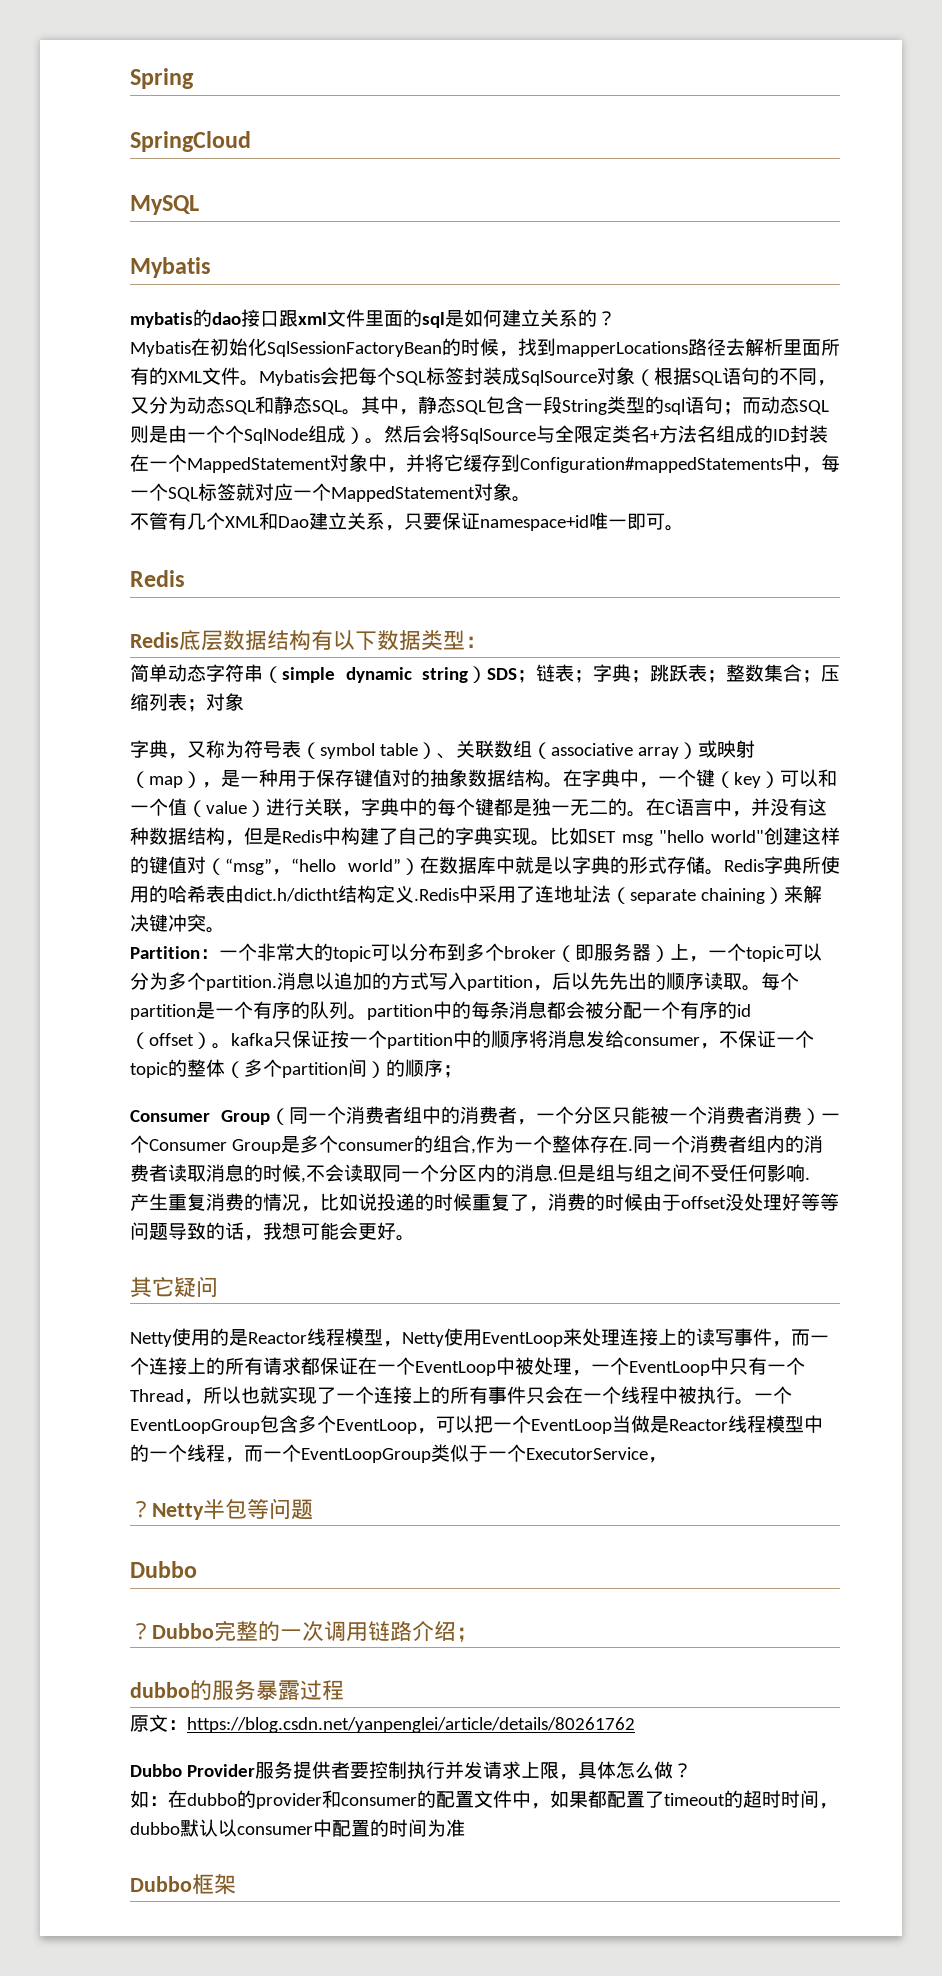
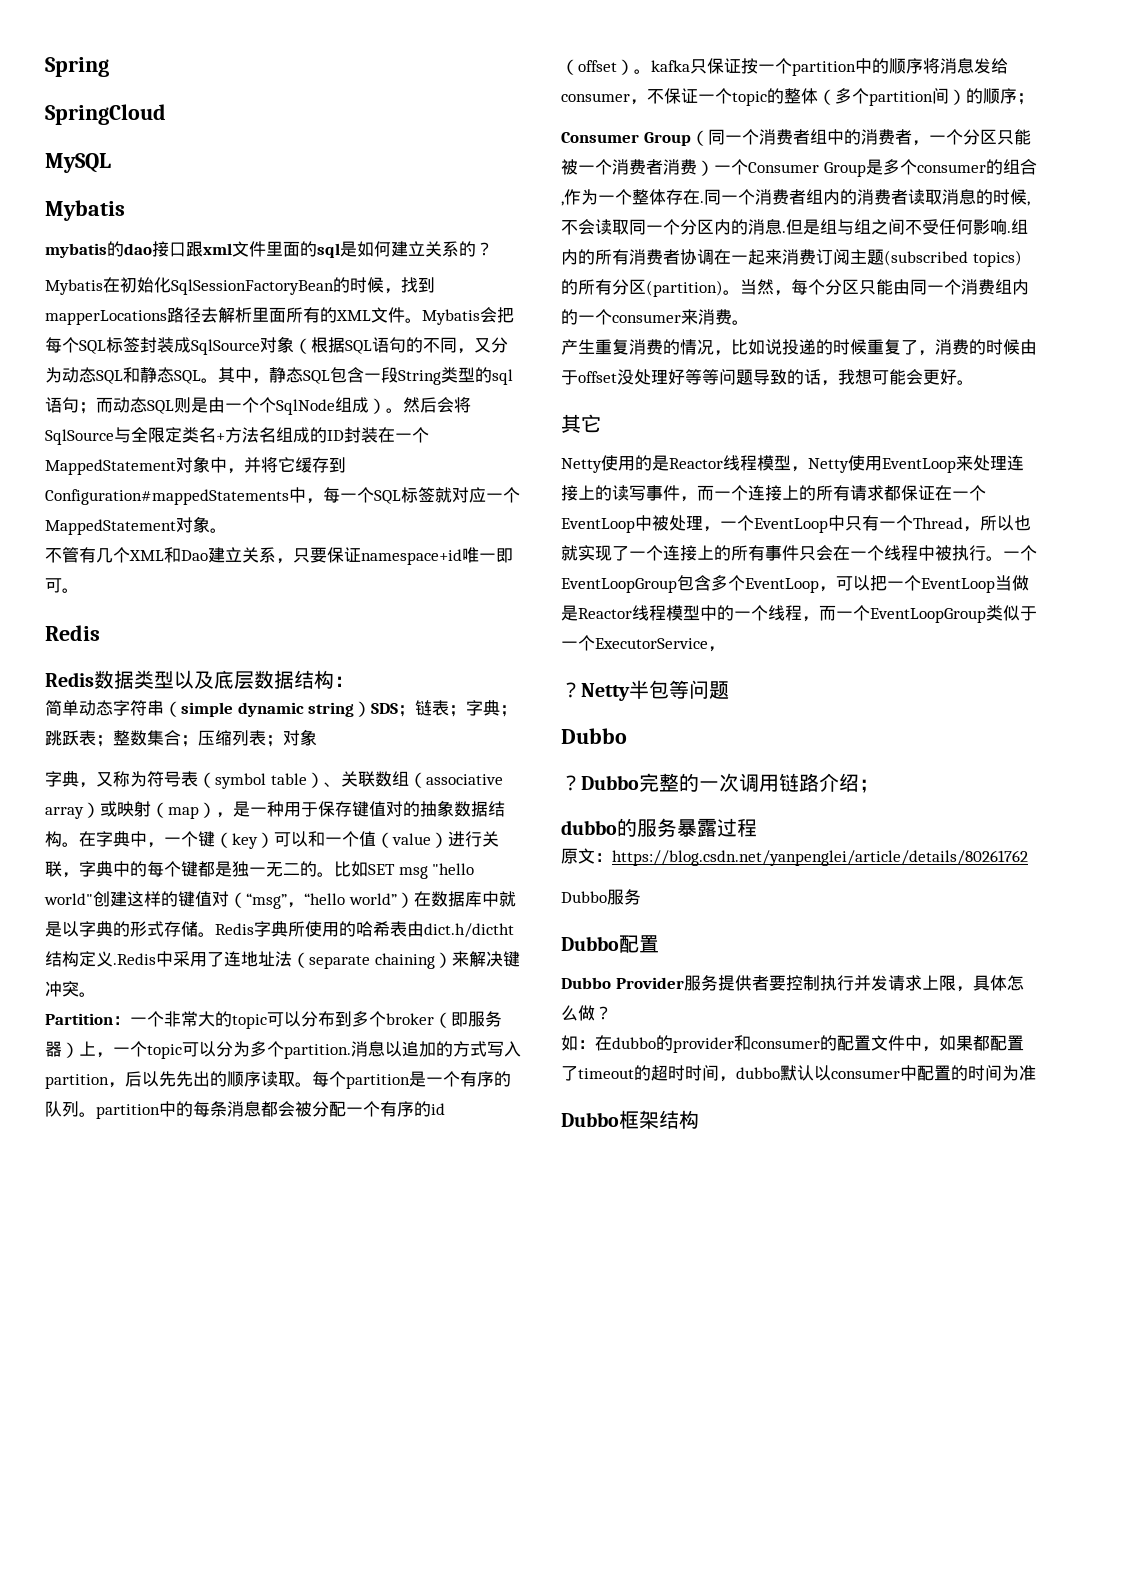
- Redis底层数据结构有以下数据类型：
+ Redis数据类型以及底层数据结构：
- 在C语言中，并没有这种数据结构，但是Redis中构建了自己的字典实现。
+ 组内的所有消费者协调在一起来消费订阅主题(subscribed topics)的所有分区(partition)。当然，每个分区只能由同一个消费组内的一个consumer来消费。
- 其它疑问
+ 其它
+ Dubbo服务
+ Dubbo配置
- Dubbo框架
+ Dubbo框架结构

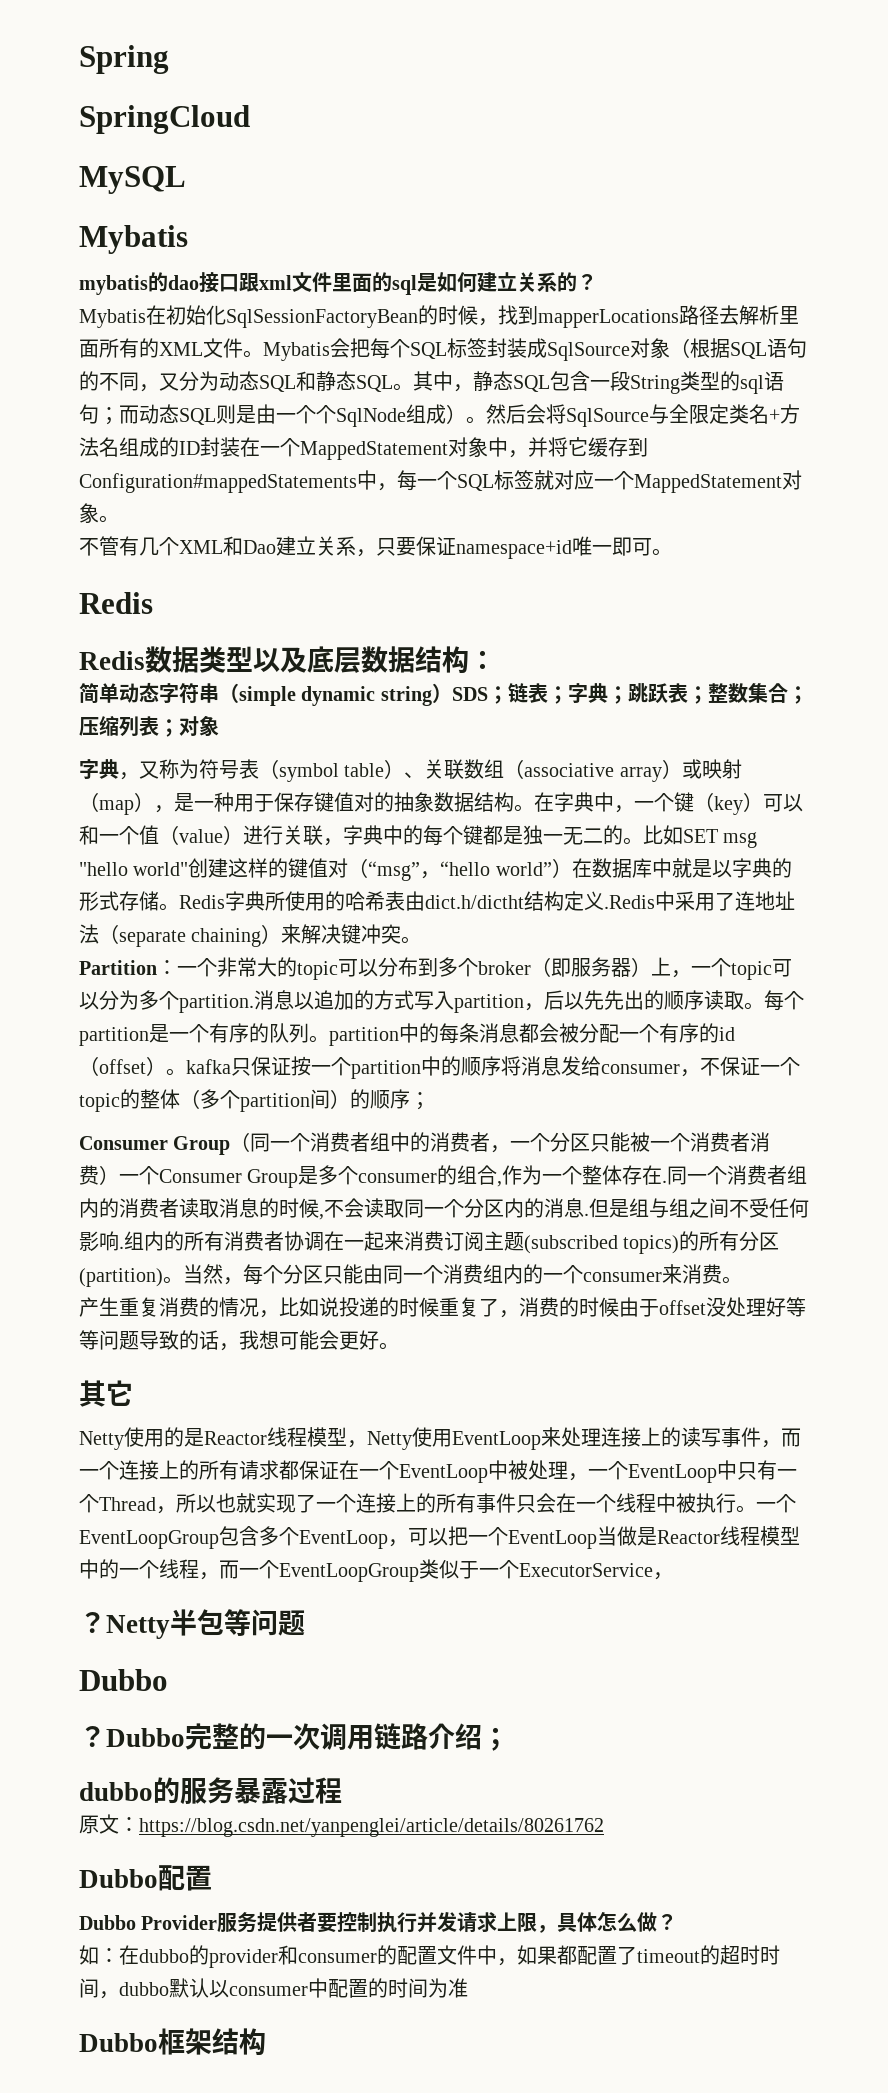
- Dubbo服务

